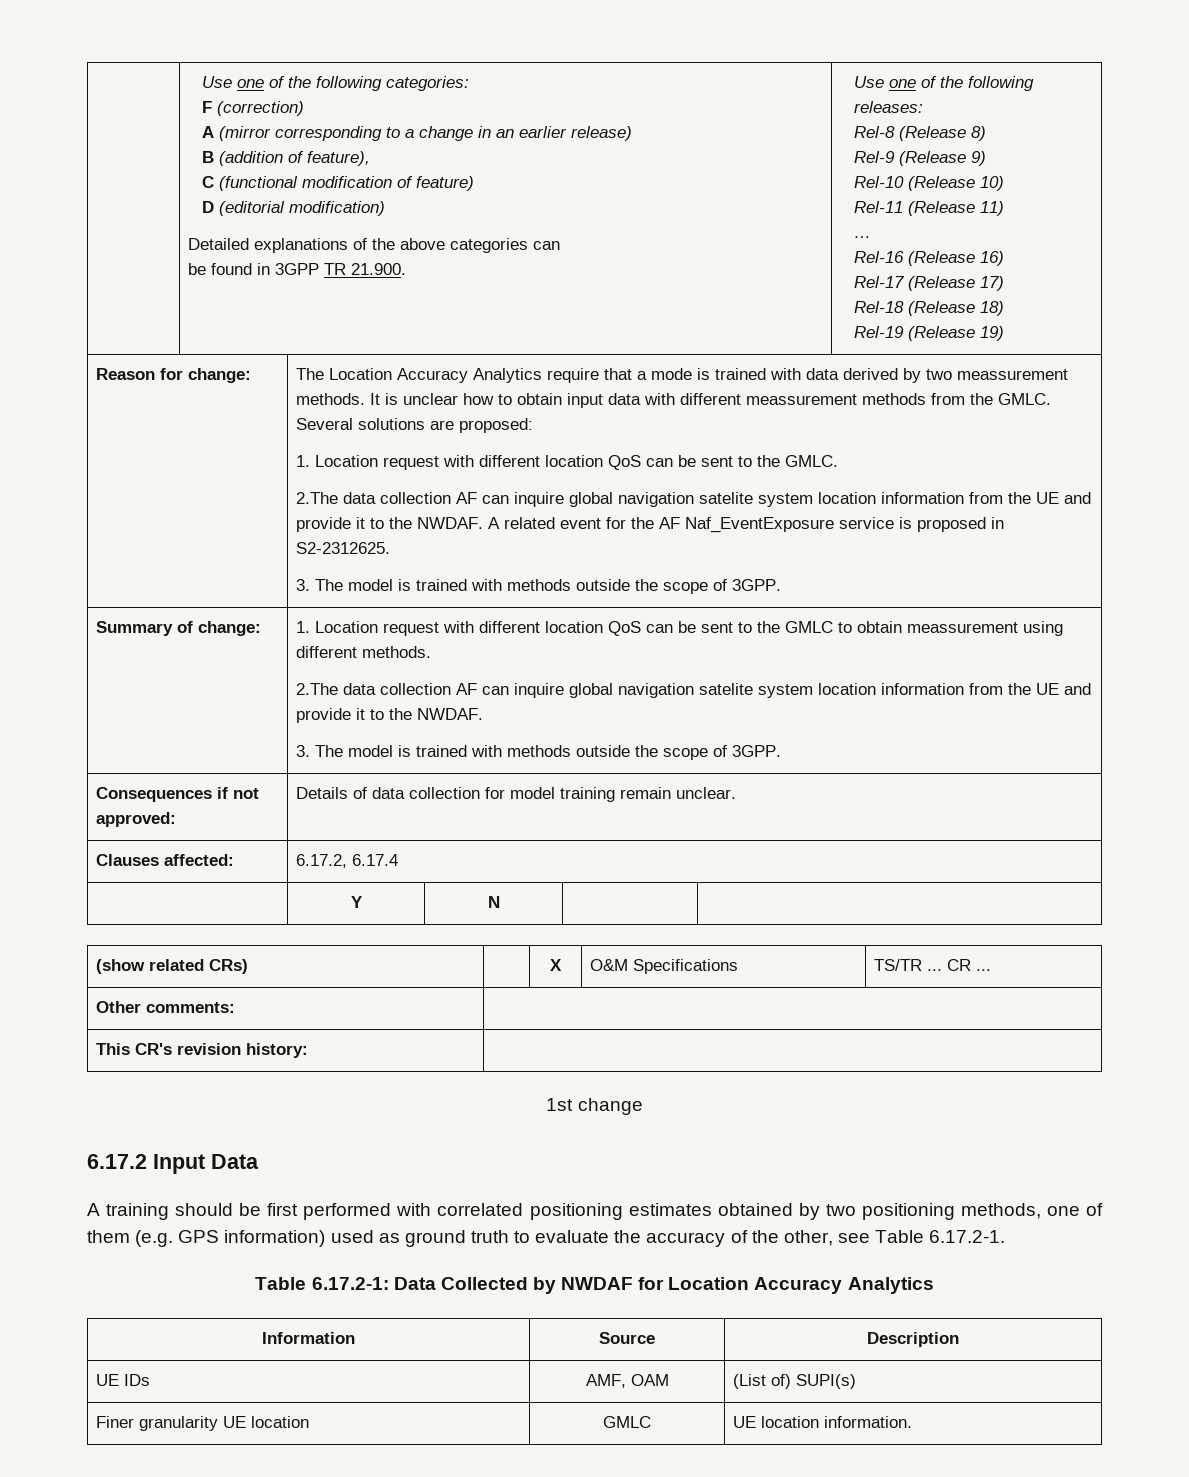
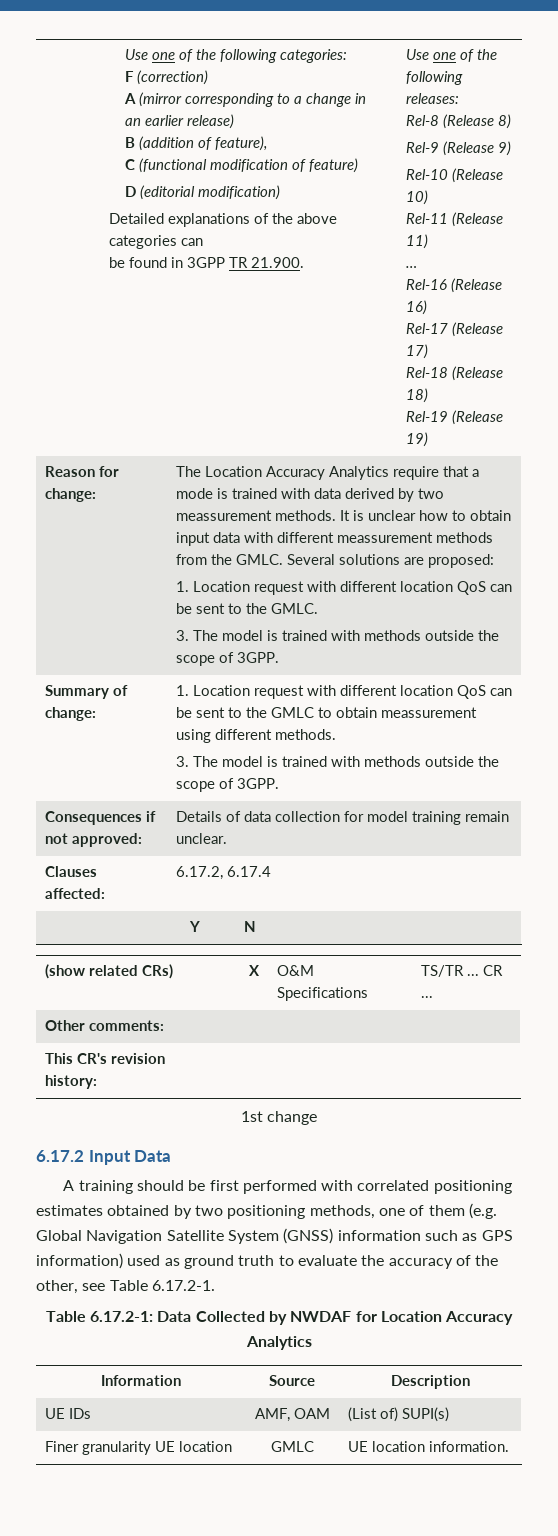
- 2.The data collection AF can inquire global navigation satelite system location information from the UE and provide it to the NWDAF. A related event for the AF Naf_EventExposure service is proposed in S2-2312625.
  1. Location request with different location QoS can be sent to the GMLC to obtain meassurement using different methods.
- 2.The data collection AF can inquire global navigation satelite system location information from the UE and provide it to the NWDAF.
- A training should be first performed with correlated positioning estimates obtained by two positioning methods, one of them (e.g. GPS information) used as ground truth to evaluate the accuracy of the other, see Table 6.17.2-1.
+ A training should be first performed with correlated positioning estimates obtained by two positioning methods, one of them (e.g. Global Navigation Satellite System (GNSS) information such as GPS information) used as ground truth to evaluate the accuracy of the other, see Table 6.17.2-1.

